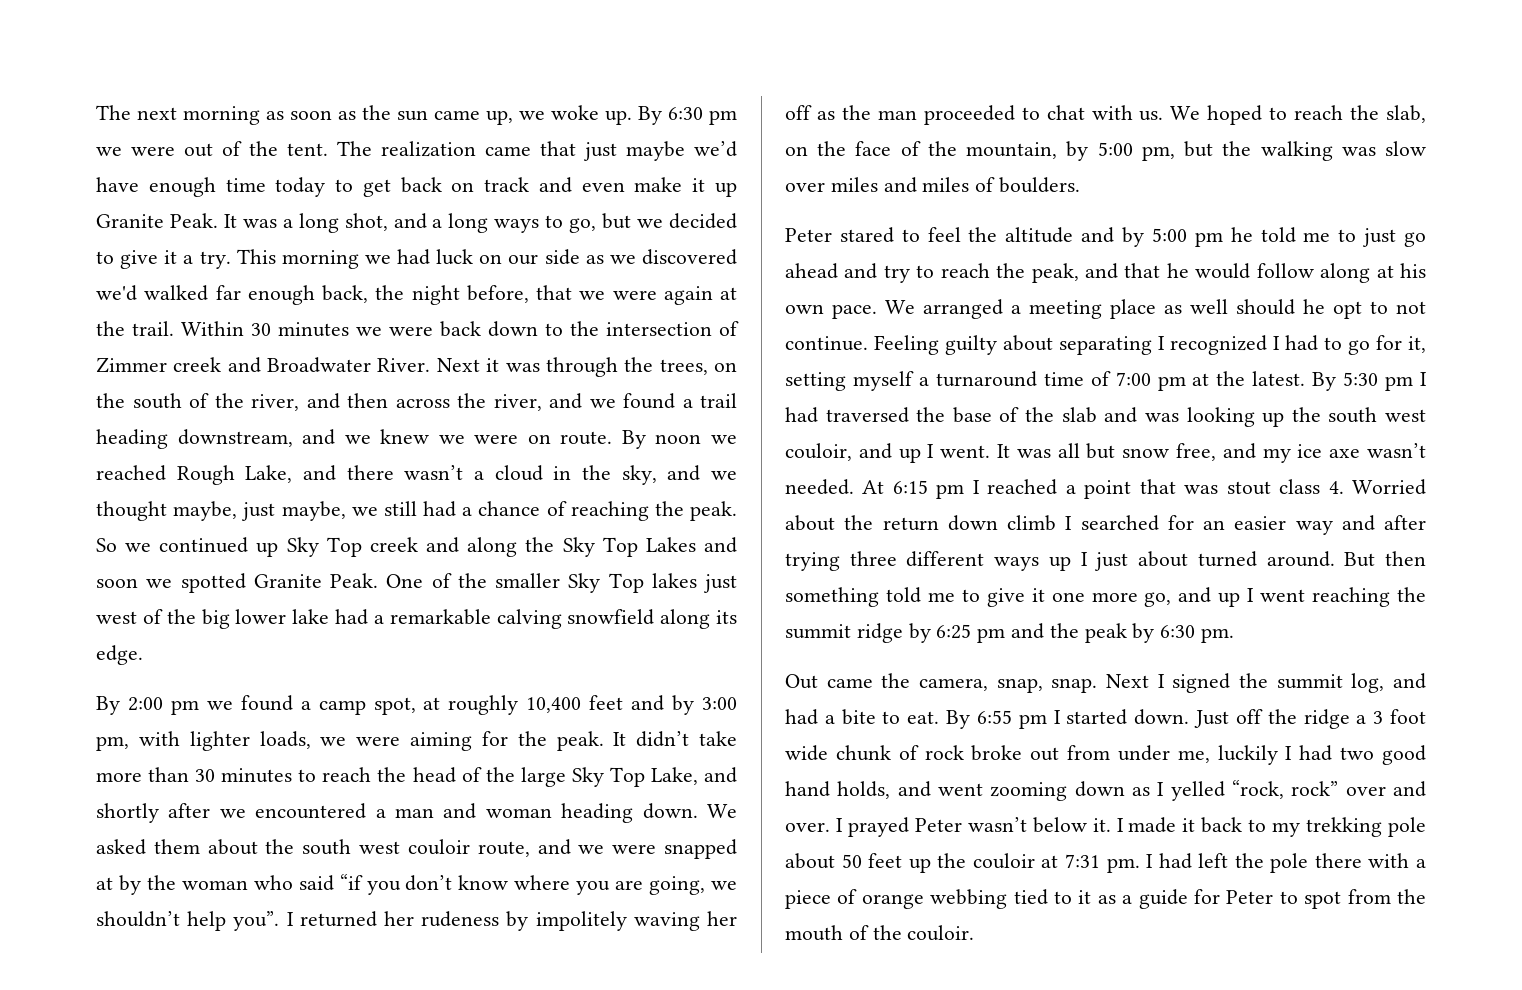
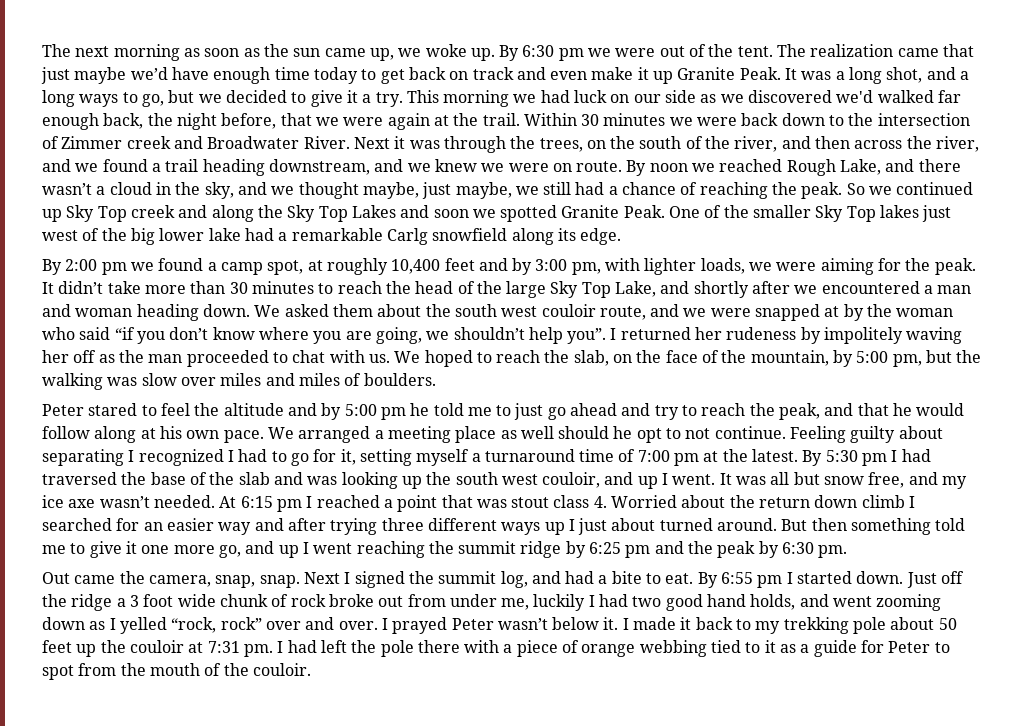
- One of the smaller Sky Top lakes just west of the big lower lake had a remarkable calving snowfield along its edge.
+ One of the smaller Sky Top lakes just west of the big lower lake had a remarkable Carlg snowfield along its edge.

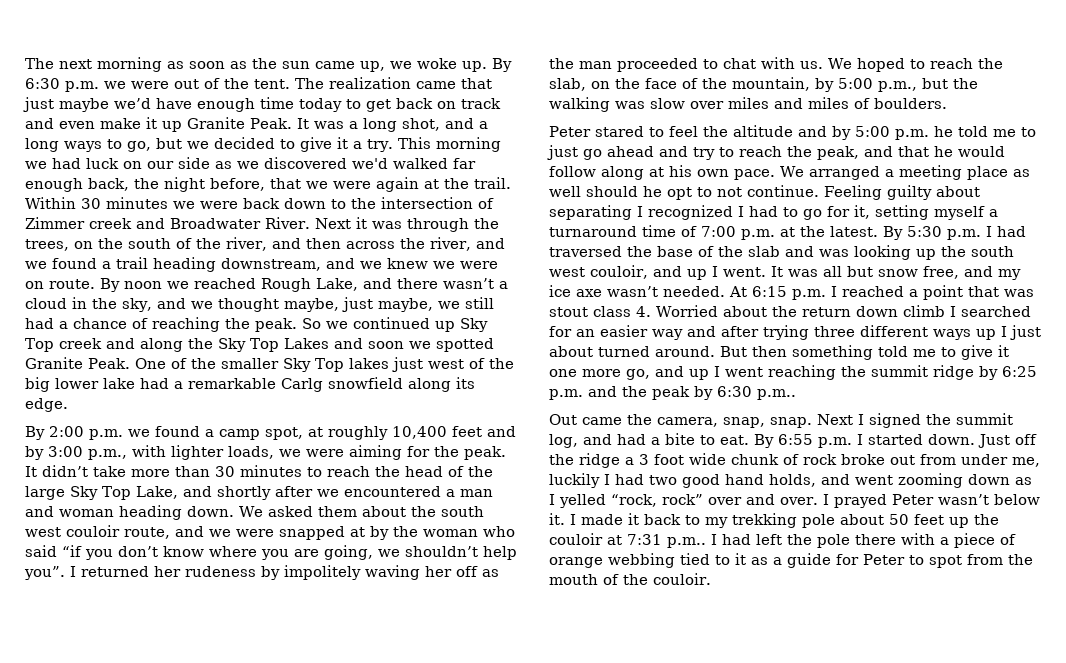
- By 6:30 pm we were out of the tent.
+ By 6:30 p.m. we were out of the tent.
- By 2:00 pm we found a camp spot, at roughly 10,400 feet and by 3:00 pm, with lighter loads, we were aiming for the peak.
+ By 2:00 p.m. we found a camp spot, at roughly 10,400 feet and by 3:00 p.m., with lighter loads, we were aiming for the peak.
- We hoped to reach the slab, on the face of the mountain, by 5:00 pm, but the walking was slow over miles and miles of boulders.
+ We hoped to reach the slab, on the face of the mountain, by 5:00 p.m., but the walking was slow over miles and miles of boulders.
- Peter stared to feel the altitude and by 5:00 pm he told me to just go ahead and try to reach the peak, and that he would follow along at his own pace.
+ Peter stared to feel the altitude and by 5:00 p.m. he told me to just go ahead and try to reach the peak, and that he would follow along at his own pace.
- Feeling guilty about separating I recognized I had to go for it, setting myself a turnaround time of 7:00 pm at the latest.
+ Feeling guilty about separating I recognized I had to go for it, setting myself a turnaround time of 7:00 p.m. at the latest.
- By 5:30 pm I had traversed the base of the slab and was looking up the south west couloir, and up I went.
+ By 5:30 p.m. I had traversed the base of the slab and was looking up the south west couloir, and up I went.
- At 6:15 pm I reached a point that was stout class 4. Worried about the return down climb I searched for an easier way and after trying three different ways up I just about turned around.
+ At 6:15 p.m. I reached a point that was stout class 4. Worried about the return down climb I searched for an easier way and after trying three different ways up I just about turned around.
- But then something told me to give it one more go, and up I went reaching the summit ridge by 6:25 pm and the peak by 6:30 pm.
+ But then something told me to give it one more go, and up I went reaching the summit ridge by 6:25 p.m. and the peak by 6:30 p.m..
- By 6:55 pm I started down.
+ By 6:55 p.m. I started down.
- I made it back to my trekking pole about 50 feet up the couloir at 7:31 pm.
+ I made it back to my trekking pole about 50 feet up the couloir at 7:31 p.m..

